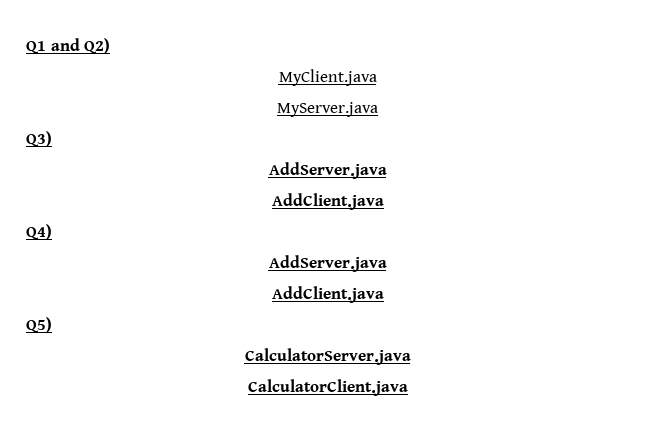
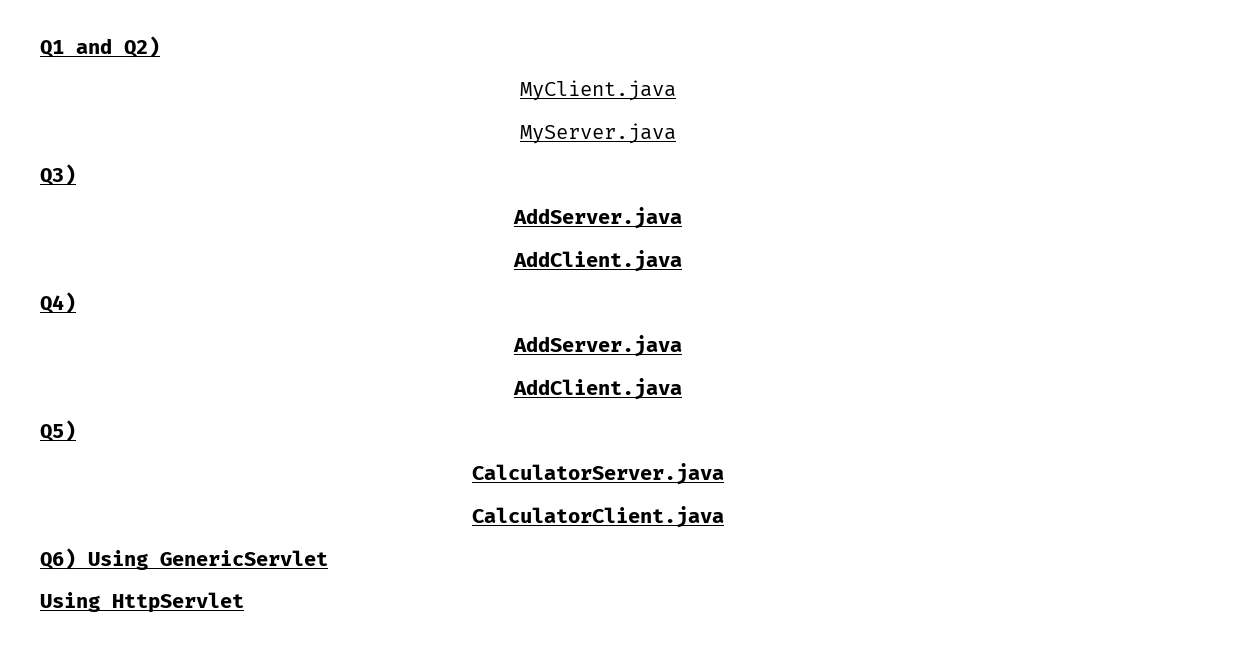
+ Q6) Using GenericServlet
+ Using HttpServlet

